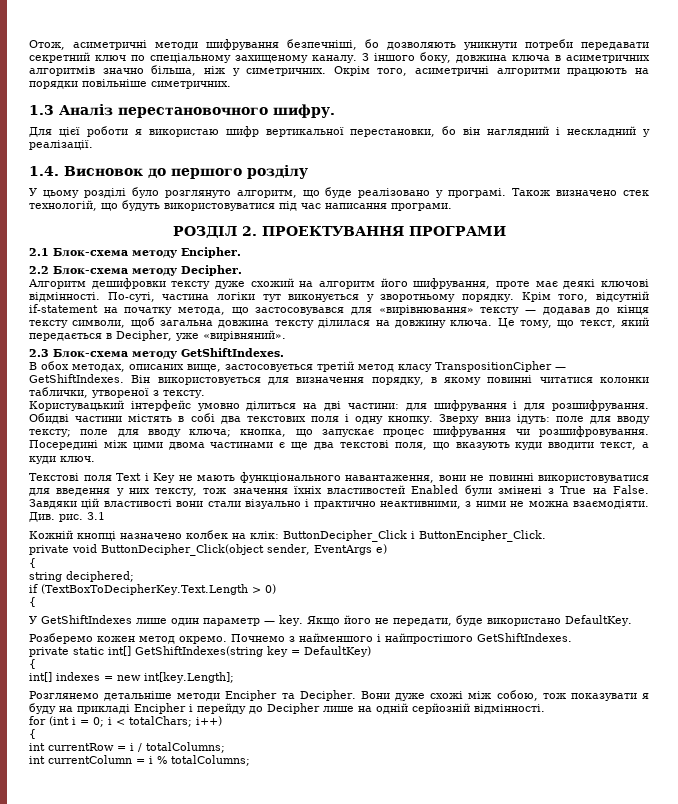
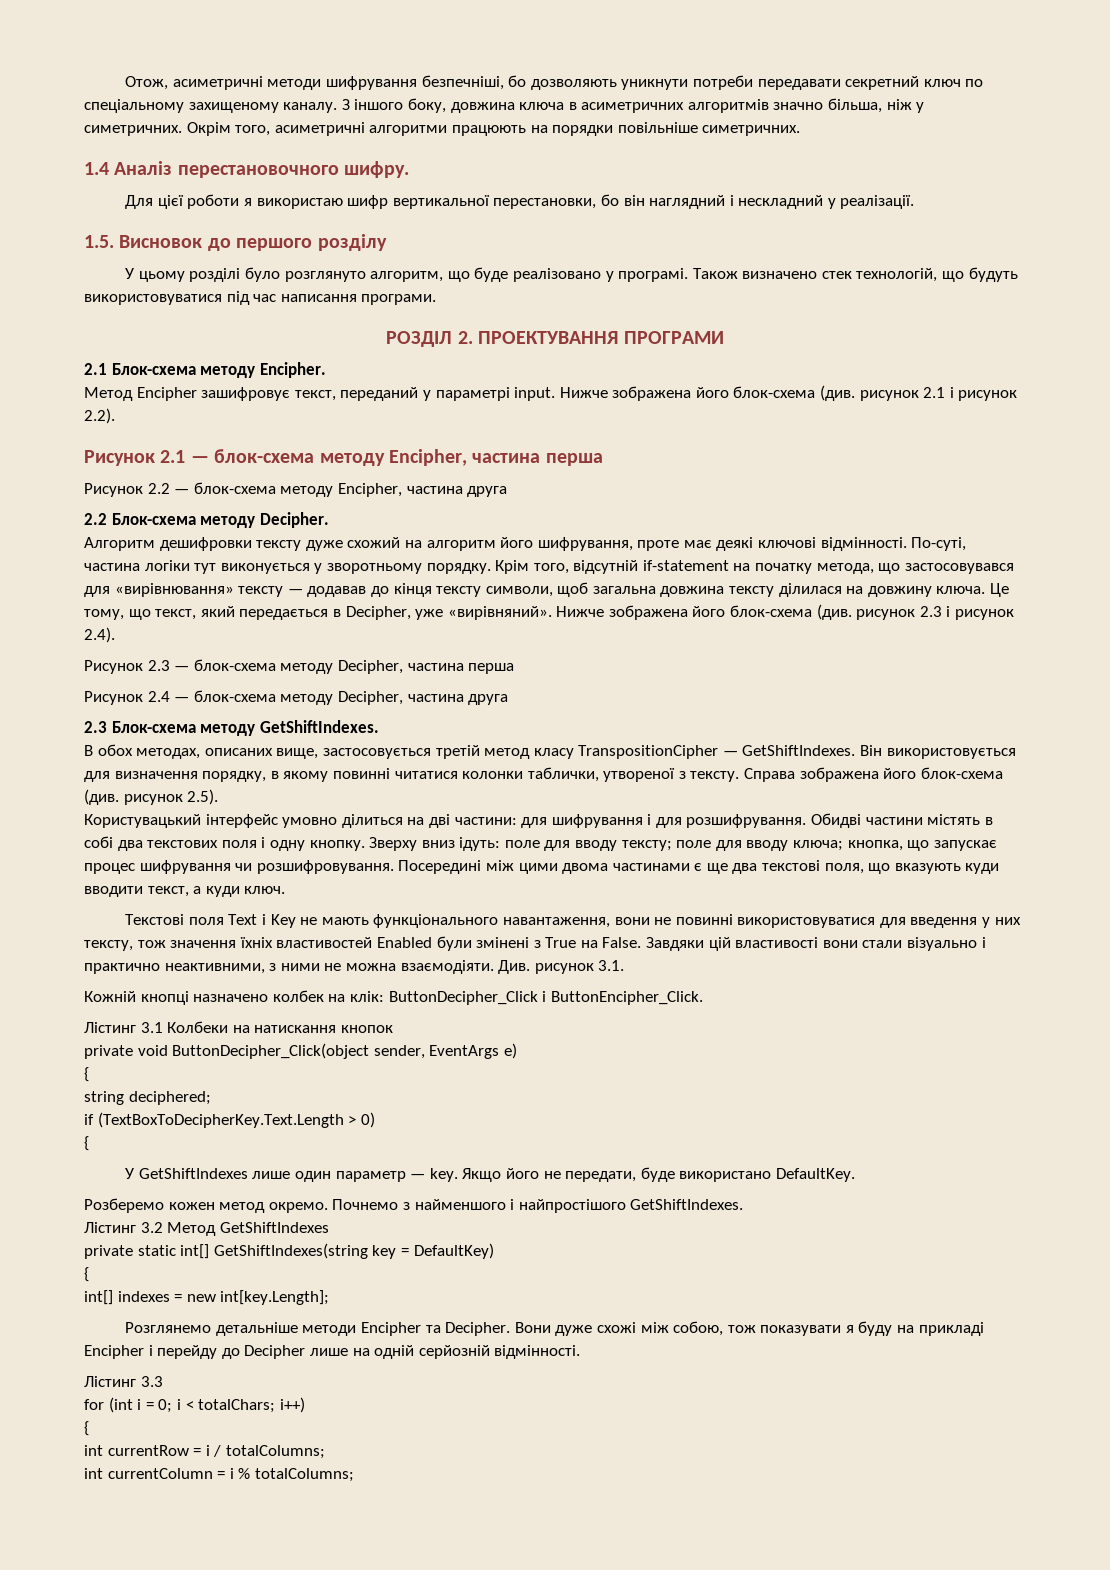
- 1.3 Аналіз перестановочного шифру.
+ 1.4 Аналіз перестановочного шифру.
- 1.4. Висновок до першого розділу
+ 1.5. Висновок до першого розділу
+ Метод Encipher зашифровує текст, переданий у параметрі input. Нижче зображена його блок-схема (див. рисунок 2.1 і рисунок 2.2).
+ Рисунок 2.1 — блок-схема методу Encipher, частина перша
+ Рисунок 2.2 — блок-схема методу Encipher, частина друга
+ Нижче зображена його блок-схема (див. рисунок 2.3 і рисунок 2.4).
+ Рисунок 2.3 — блок-схема методу Decipher, частина перша
+ Рисунок 2.4 — блок-схема методу Decipher, частина друга
+ Справа зображена його блок-схема (див. рисунок 2.5).
- Див. рис. 3.1
+ Див. рисунок 3.1.
+ Лістинг 3.1 Колбеки на натискання кнопок
+ Лістинг 3.2 Метод GetShiftIndexes
+ Лістинг 3.3

